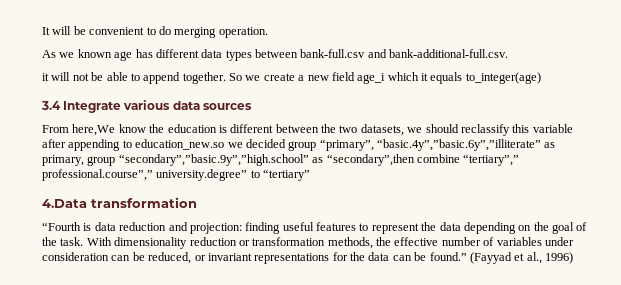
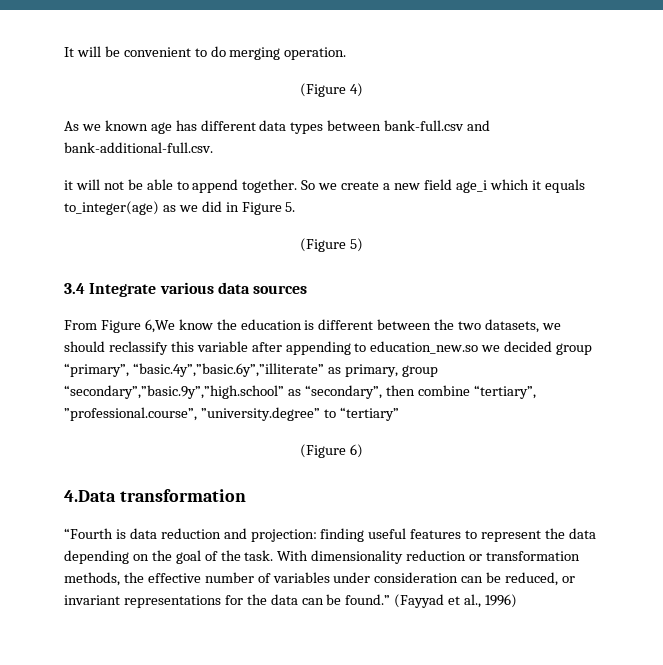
+ (Figure 4)
- So we create a new field age_i which it equals to_integer(age)
+ So we create a new field age_i which it equals to_integer(age) as we did in Figure 5.
+ (Figure 5)
- From here,We know the education is different between the two datasets, we should reclassify this variable after appending to education_new.so we decided group “primary”, “basic.4y”,”basic.6y”,”illiterate” as primary, group “secondary”,”basic.9y”,”high.school” as “secondary”,then combine “tertiary”,” professional.course”,” university.degree” to “tertiary”
+ From Figure 6,We know the education is different between the two datasets, we should reclassify this variable after appending to education_new.so we decided group “primary”, “basic.4y”,”basic.6y”,”illiterate” as primary, group “secondary”,”basic.9y”,”high.school” as “secondary”, then combine “tertiary”, ”professional.course”, ”university.degree” to “tertiary”
+ (Figure 6)

